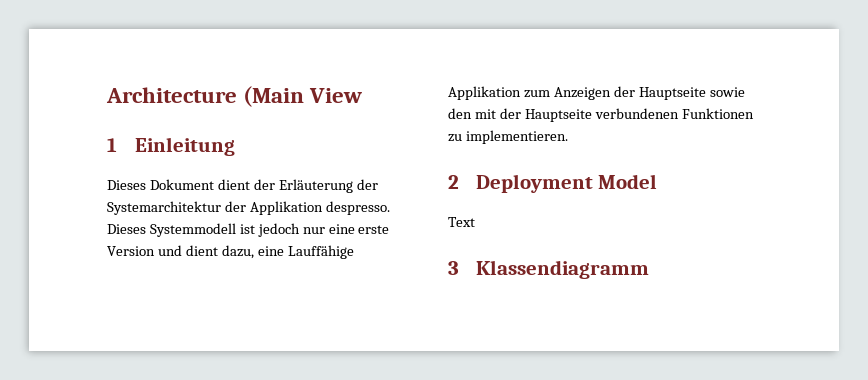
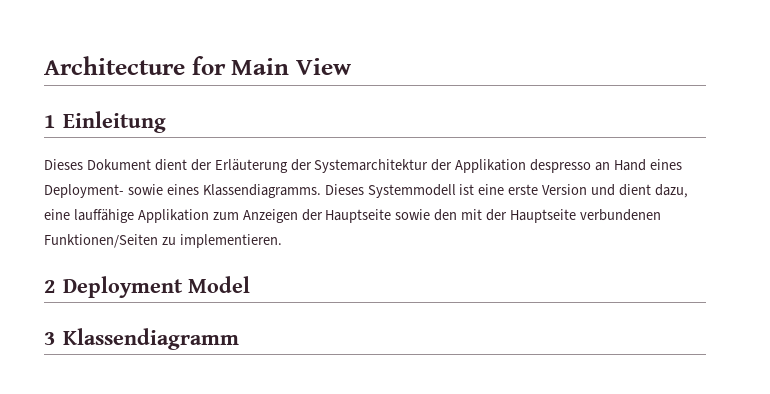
- Architecture (Main View
+ Architecture for Main View
- Dieses Dokument dient der Erläuterung der Systemarchitektur der Applikation despresso.
+ Dieses Dokument dient der Erläuterung der Systemarchitektur der Applikation despresso an Hand eines Deployment- sowie eines Klassendiagramms.
- Dieses Systemmodell ist jedoch nur eine erste Version und dient dazu, eine Lauffähige Applikation zum Anzeigen der Hauptseite sowie den mit der Hauptseite verbundenen Funktionen zu implementieren.
+ Dieses Systemmodell ist eine erste Version und dient dazu, eine lauffähige Applikation zum Anzeigen der Hauptseite sowie den mit der Hauptseite verbundenen Funktionen/Seiten zu implementieren.
- Text

